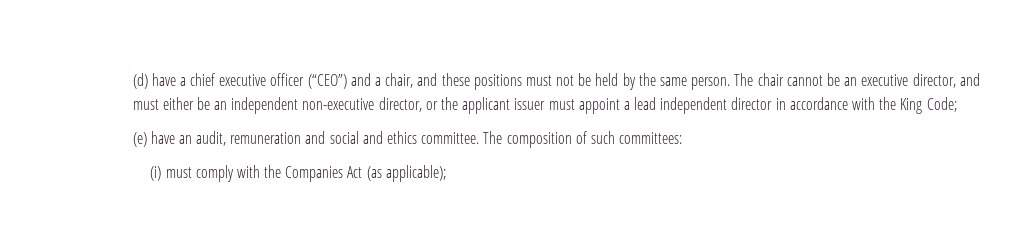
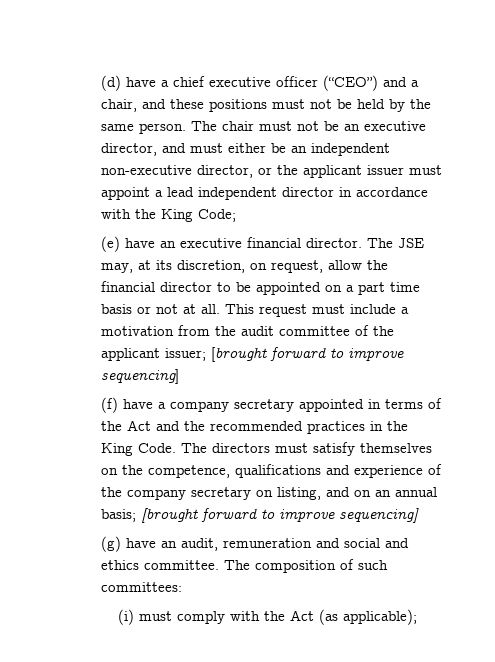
- The chair cannot be an executive director, and must either be an independent non-executive director, or the applicant issuer must appoint a lead independent director in accordance with the King Code;
+ The chair must not be an executive director, and must either be an independent non-executive director, or the applicant issuer must appoint a lead independent director in accordance with the King Code;
- (e) have an audit, remuneration and social and ethics committee.
+ (e) have an executive financial director. The JSE may, at its discretion, on request, allow the financial director to be appointed on a part time basis or not at all. This request must include a motivation from the audit committee of the applicant issuer; [brought forward to improve sequencing]
+ (f) have a company secretary appointed in terms of the Act and the recommended practices in the King Code. The directors must satisfy themselves on the competence, qualifications and experience of the company secretary on listing, and on an annual basis; [brought forward to improve sequencing]
+ (g) have an audit, remuneration and social and ethics committee.
- (i) must comply with the Companies Act (as applicable);
+ (i) must comply with the Act (as applicable);

